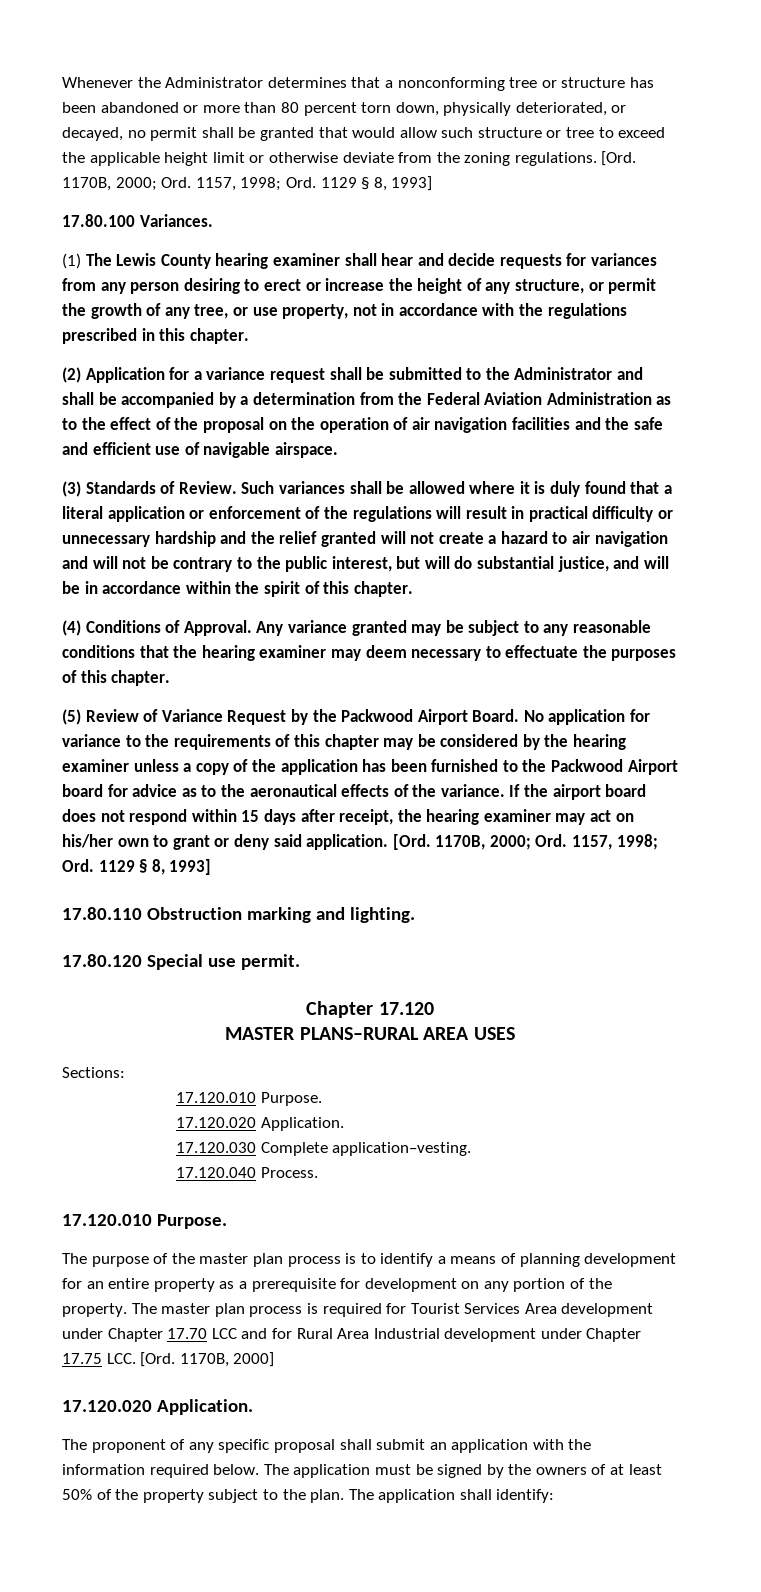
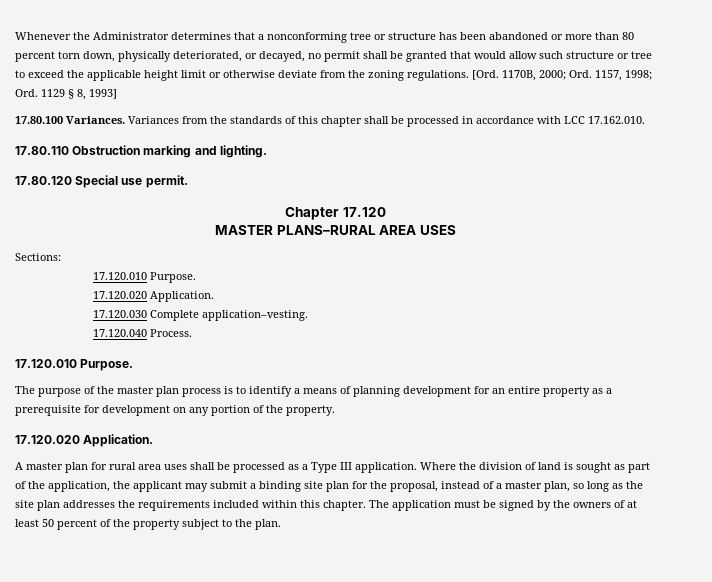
- 17.80.100 Variances.
- (1) The Lewis County hearing examiner shall hear and decide requests for variances from any person desiring to erect or increase the height of any structure, or permit the growth of any tree, or use property, not in accordance with the regulations prescribed in this chapter.
- (2) Application for a variance request shall be submitted to the Administrator and shall be accompanied by a determination from the Federal Aviation Administration as to the effect of the proposal on the operation of air navigation facilities and the safe and efficient use of navigable airspace.
- (3) Standards of Review. Such variances shall be allowed where it is duly found that a literal application or enforcement of the regulations will result in practical difficulty or unnecessary hardship and the relief granted will not create a hazard to air navigation and will not be contrary to the public interest, but will do substantial justice, and will be in accordance within the spirit of this chapter.
- (4) Conditions of Approval. Any variance granted may be subject to any reasonable conditions that the hearing examiner may deem necessary to effectuate the purposes of this chapter.
- (5) Review of Variance Request by the Packwood Airport Board. No application for variance to the requirements of this chapter may be considered by the hearing examiner unless a copy of the application has been furnished to the Packwood Airport board for advice as to the aeronautical effects of the variance. If the airport board does not respond within 15 days after receipt, the hearing examiner may act on his/her own to grant or deny said application. [Ord. 1170B, 2000; Ord. 1157, 1998; Ord. 1129 § 8, 1993]
+ 17.80.100 Variances. Variances from the standards of this chapter shall be processed in accordance with LCC 17.162.010.
- The purpose of the master plan process is to identify a means of planning development for an entire property as a prerequisite for development on any portion of the property. The master plan process is required for Tourist Services Area development under Chapter 17.70 LCC and for Rural Area Industrial development under Chapter 17.75 LCC. [Ord. 1170B, 2000]
+ The purpose of the master plan process is to identify a means of planning development for an entire property as a prerequisite for development on any portion of the property.
  17.120.020 Application.
- The proponent of any specific proposal shall submit an application with the information required below.
+ A master plan for rural area uses shall be processed as a Type III application. Where the division of land is sought as part of the application, the applicant may submit a binding site plan for the proposal, instead of a master plan, so long as the site plan addresses the requirements included within this chapter.
- The application must be signed by the owners of at least 50% of the property subject to the plan. The application shall identify:
+ The application must be signed by the owners of at least 50 percent of the property subject to the plan.

